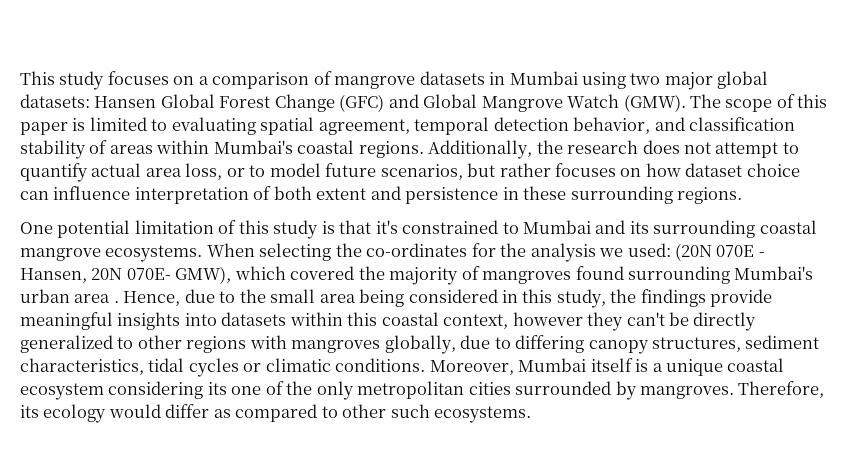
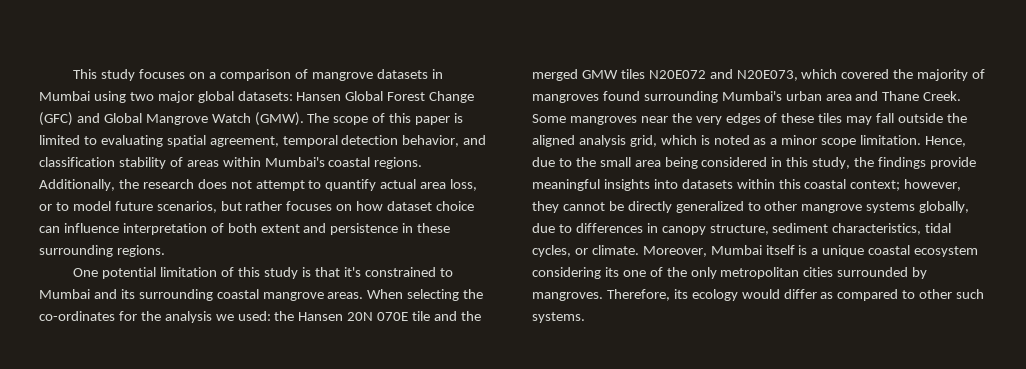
- One potential limitation of this study is that it's constrained to Mumbai and its surrounding coastal mangrove ecosystems.
+ One potential limitation of this study is that it's constrained to Mumbai and its surrounding coastal mangrove areas.
- When selecting the co-ordinates for the analysis we used: (20N 070E - Hansen, 20N 070E- GMW), which covered the majority of mangroves found surrounding Mumbai's urban area .
+ When selecting the co-ordinates for the analysis we used: the Hansen 20N 070E tile and the merged GMW tiles N20E072 and N20E073, which covered the majority of mangroves found surrounding Mumbai's urban area and Thane Creek. Some mangroves near the very edges of these tiles may fall outside the aligned analysis grid, which is noted as a minor scope limitation.
- Hence, due to the small area being considered in this study, the findings provide meaningful insights into datasets within this coastal context, however they can't be directly generalized to other regions with mangroves globally, due to differing canopy structures, sediment characteristics, tidal cycles or climatic conditions.
+ Hence, due to the small area being considered in this study, the findings provide meaningful insights into datasets within this coastal context; however, they cannot be directly generalized to other mangrove systems globally, due to differences in canopy structure, sediment characteristics, tidal cycles, or climate.
- Therefore, its ecology would differ as compared to other such ecosystems.
+ Therefore, its ecology would differ as compared to other such systems.

